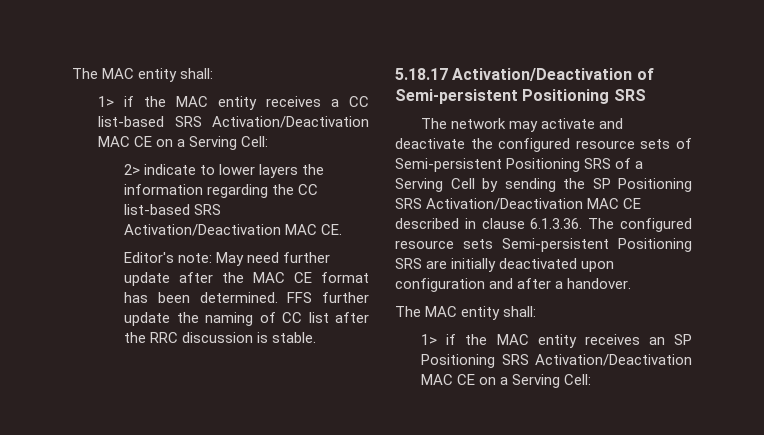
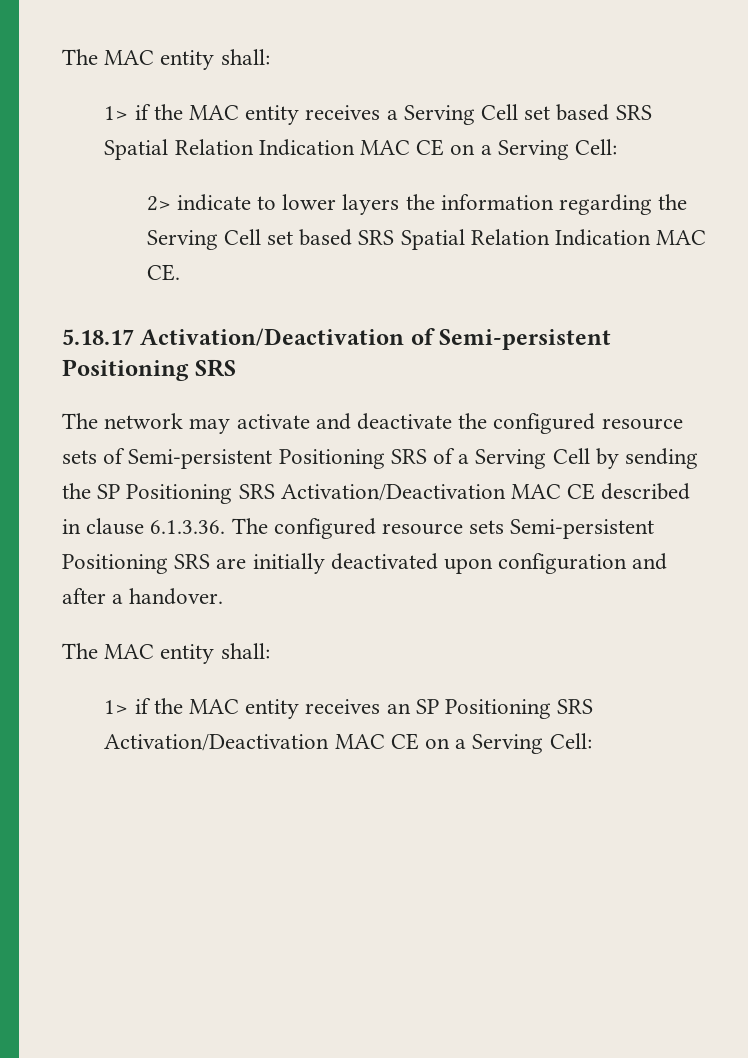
- 1> if the MAC entity receives a CC list-based SRS Activation/Deactivation MAC CE on a Serving Cell:
+ 1> if the MAC entity receives a Serving Cell set based SRS Spatial Relation Indication MAC CE on a Serving Cell:
- 2> indicate to lower layers the information regarding the CC list-based SRS Activation/Deactivation MAC CE.
- Editor's note: May need further update after the MAC CE format has been determined. FFS further update the naming of CC list after the RRC discussion is stable.
+ 2> indicate to lower layers the information regarding the Serving Cell set based SRS Spatial Relation Indication MAC CE.

